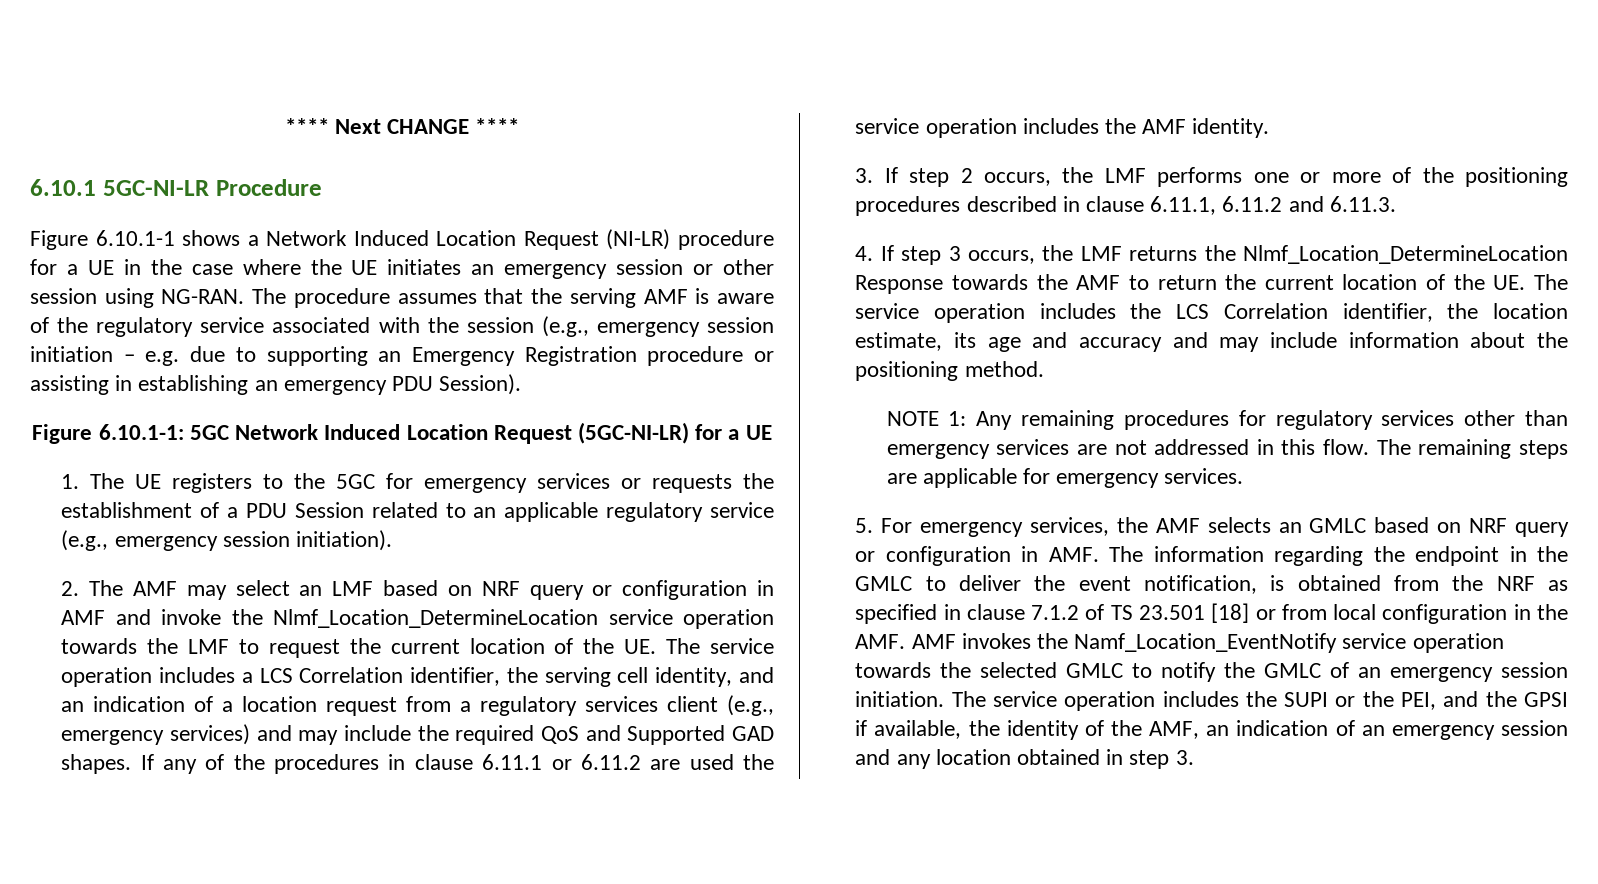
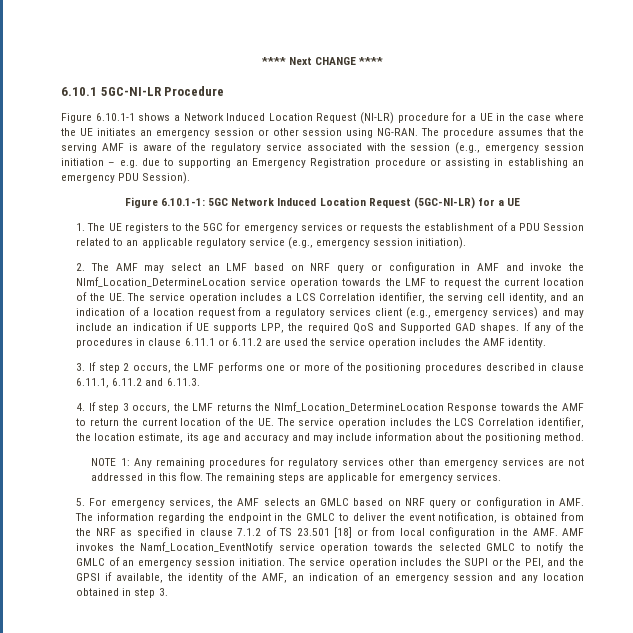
- 2. The AMF may select an LMF based on NRF query or configuration in AMF and invoke the Nlmf_Location_DetermineLocation service operation towards the LMF to request the current location of the UE. The service operation includes a LCS Correlation identifier, the serving cell identity, and an indication of a location request from a regulatory services client (e.g., emergency services) and may include the required QoS and Supported GAD shapes.
+ 2. The AMF may select an LMF based on NRF query or configuration in AMF and invoke the Nlmf_Location_DetermineLocation service operation towards the LMF to request the current location of the UE. The service operation includes a LCS Correlation identifier, the serving cell identity, and an indication of a location request from a regulatory services client (e.g., emergency services) and may include an indication if UE supports LPP, the required QoS and Supported GAD shapes.

